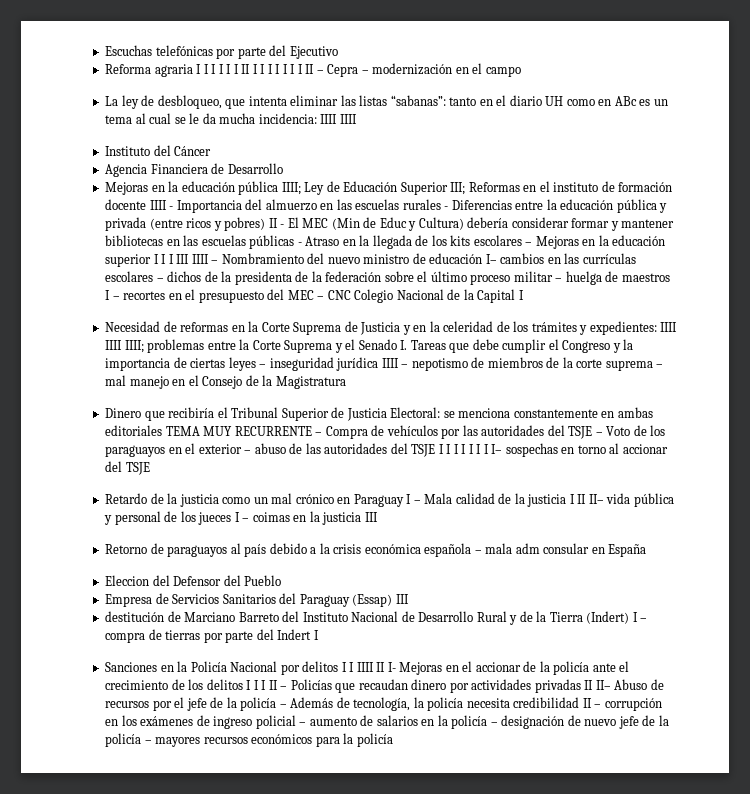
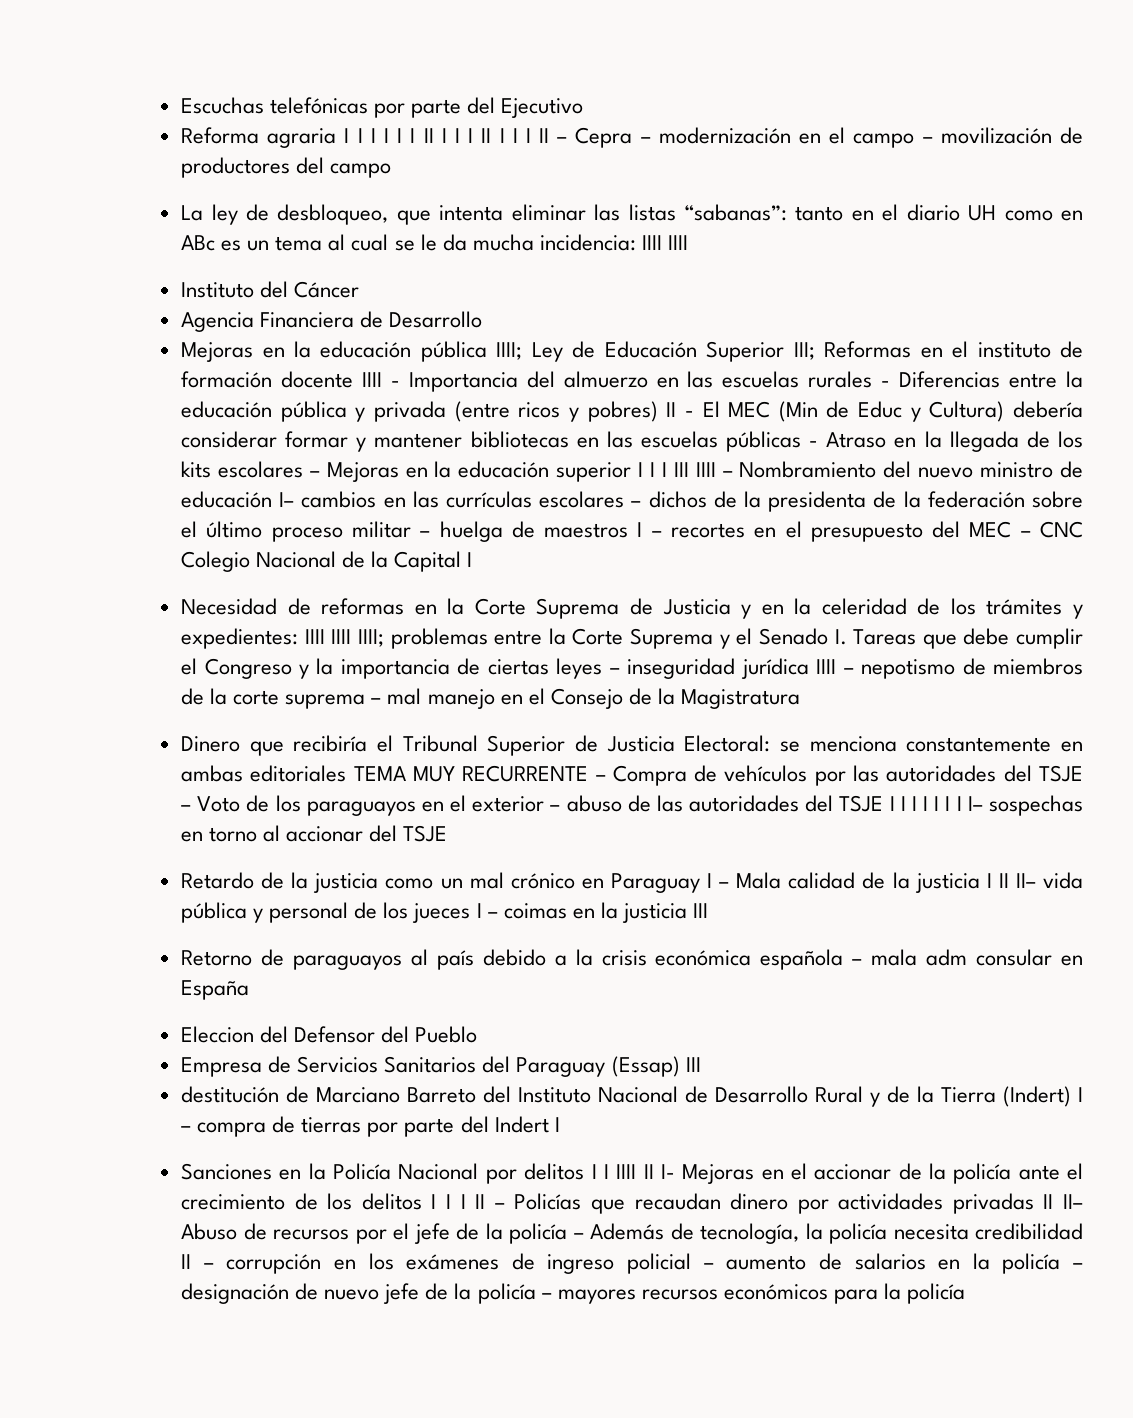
- Reforma agraria I I I I I I II I I I I I I I II – Cepra – modernización en el campo
+ Reforma agraria I I I I I I II I I I II I I I II – Cepra – modernización en el campo – movilización de productores del campo

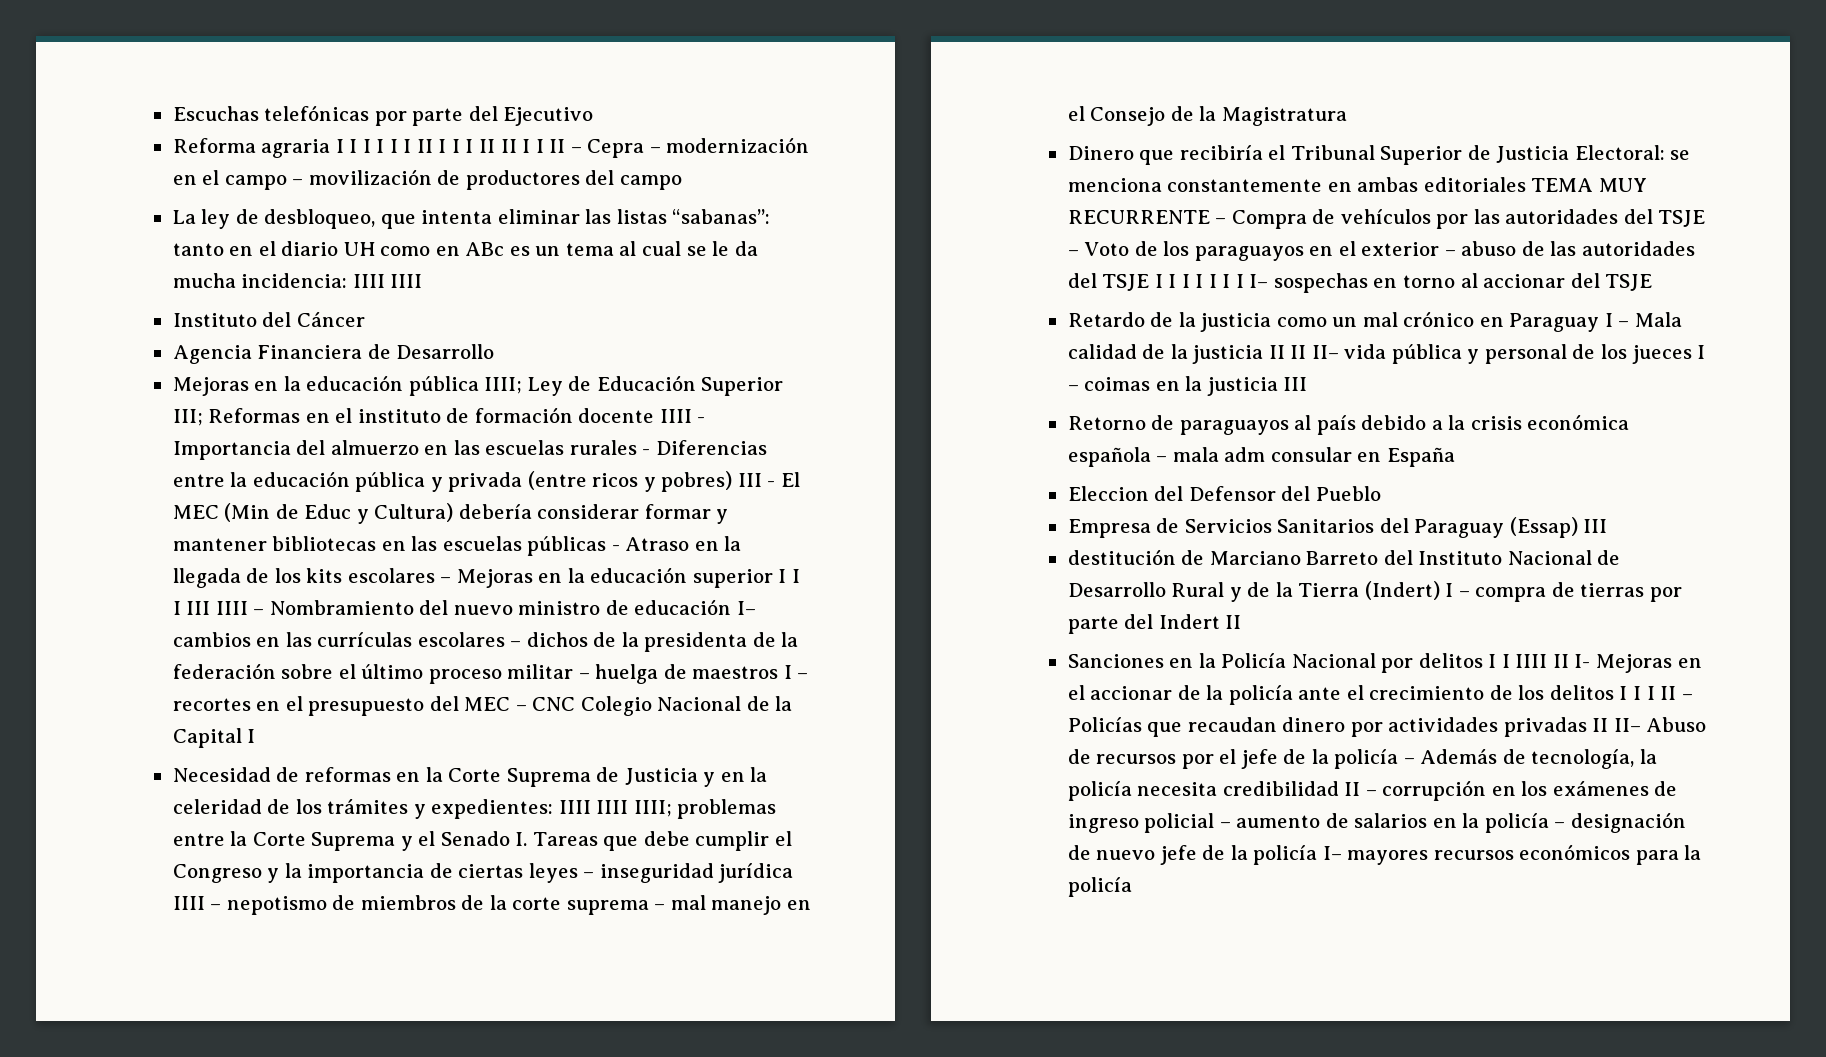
- Reforma agraria I I I I I I II I I I II I I I II – Cepra – modernización en el campo – movilización de productores del campo
+ Reforma agraria I I I I I I II I I I II II I I II – Cepra – modernización en el campo – movilización de productores del campo
- Reformas en el instituto de formación docente IIII - Importancia del almuerzo en las escuelas rurales - Diferencias entre la educación pública y privada (entre ricos y pobres) II - El MEC (Min de Educ y Cultura) debería considerar formar y mantener bibliotecas en las escuelas públicas - Atraso en la llegada de los kits escolares – Mejoras en la educación superior I I I III IIII – Nombramiento del nuevo ministro de educación I– cambios en las currículas escolares – dichos de la presidenta de la federación sobre el último proceso militar – huelga de maestros I – recortes en el presupuesto del MEC – CNC Colegio Nacional de la Capital I
+ Reformas en el instituto de formación docente IIII - Importancia del almuerzo en las escuelas rurales - Diferencias entre la educación pública y privada (entre ricos y pobres) III - El MEC (Min de Educ y Cultura) debería considerar formar y mantener bibliotecas en las escuelas públicas - Atraso en la llegada de los kits escolares – Mejoras en la educación superior I I I III IIII – Nombramiento del nuevo ministro de educación I– cambios en las currículas escolares – dichos de la presidenta de la federación sobre el último proceso militar – huelga de maestros I – recortes en el presupuesto del MEC – CNC Colegio Nacional de la Capital I
- Retardo de la justicia como un mal crónico en Paraguay I – Mala calidad de la justicia I II II– vida pública y personal de los jueces I – coimas en la justicia III
+ Retardo de la justicia como un mal crónico en Paraguay I – Mala calidad de la justicia II II II– vida pública y personal de los jueces I – coimas en la justicia III
- destitución de Marciano Barreto del Instituto Nacional de Desarrollo Rural y de la Tierra (Indert) I – compra de tierras por parte del Indert I
+ destitución de Marciano Barreto del Instituto Nacional de Desarrollo Rural y de la Tierra (Indert) I – compra de tierras por parte del Indert II
- Sanciones en la Policía Nacional por delitos I I IIII II I- Mejoras en el accionar de la policía ante el crecimiento de los delitos I I I II – Policías que recaudan dinero por actividades privadas II II– Abuso de recursos por el jefe de la policía – Además de tecnología, la policía necesita credibilidad II – corrupción en los exámenes de ingreso policial – aumento de salarios en la policía – designación de nuevo jefe de la policía – mayores recursos económicos para la policía
+ Sanciones en la Policía Nacional por delitos I I IIII II I- Mejoras en el accionar de la policía ante el crecimiento de los delitos I I I II – Policías que recaudan dinero por actividades privadas II II– Abuso de recursos por el jefe de la policía – Además de tecnología, la policía necesita credibilidad II – corrupción en los exámenes de ingreso policial – aumento de salarios en la policía – designación de nuevo jefe de la policía I– mayores recursos económicos para la policía

